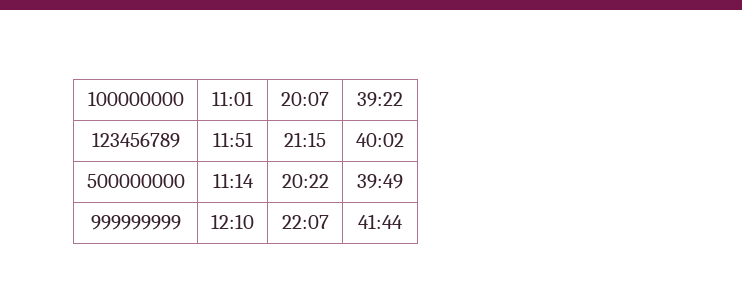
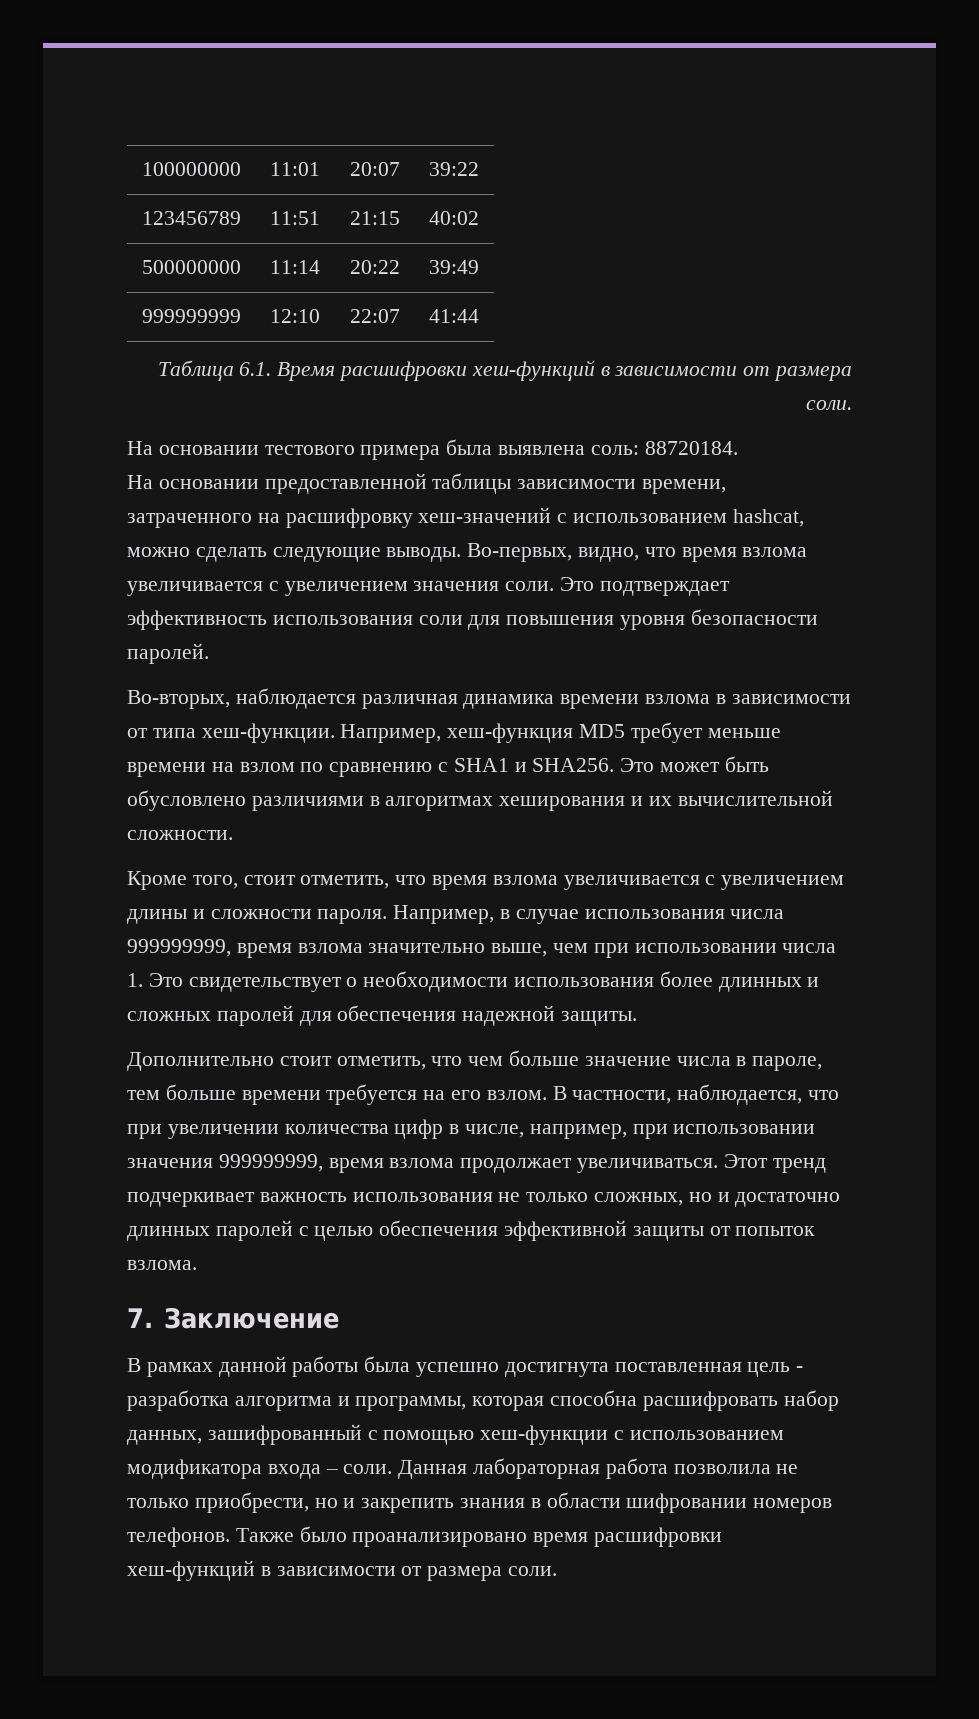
+ Таблица 6.1. Время расшифровки хеш-функций в зависимости от размера соли.
+ На основании тестового примера была выявлена соль: 88720184.
+ На основании предоставленной таблицы зависимости времени, затраченного на расшифровку хеш-значений с использованием hashcat, можно сделать следующие выводы. Во-первых, видно, что время взлома увеличивается с увеличением значения соли. Это подтверждает эффективность использования соли для повышения уровня безопасности паролей.
+ Во-вторых, наблюдается различная динамика времени взлома в зависимости от типа хеш-функции. Например, хеш-функция MD5 требует меньше времени на взлом по сравнению с SHA1 и SHA256. Это может быть обусловлено различиями в алгоритмах хеширования и их вычислительной сложности.
+ Кроме того, стоит отметить, что время взлома увеличивается с увеличением длины и сложности пароля. Например, в случае использования числа 999999999, время взлома значительно выше, чем при использовании числа 1. Это свидетельствует о необходимости использования более длинных и сложных паролей для обеспечения надежной защиты.
+ Дополнительно стоит отметить, что чем больше значение числа в пароле, тем больше времени требуется на его взлом. В частности, наблюдается, что при увеличении количества цифр в числе, например, при использовании значения 999999999, время взлома продолжает увеличиваться. Этот тренд подчеркивает важность использования не только сложных, но и достаточно длинных паролей с целью обеспечения эффективной защиты от попыток взлома.
+ 7. Заключение
+ В рамках данной работы была успешно достигнута поставленная цель - разработка алгоритма и программы, которая способна расшифровать набор данных, зашифрованный с помощью хеш-функции с использованием модификатора входа – соли. Данная лабораторная работа позволила не только приобрести, но и закрепить знания в области шифровании номеров телефонов. Также было проанализировано время расшифровки хеш-функций в зависимости от размера соли.

